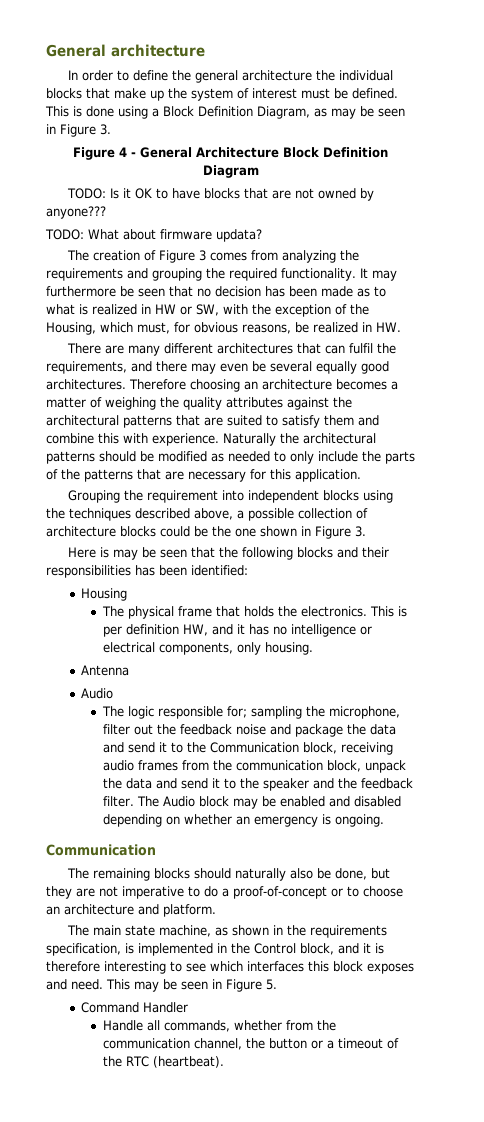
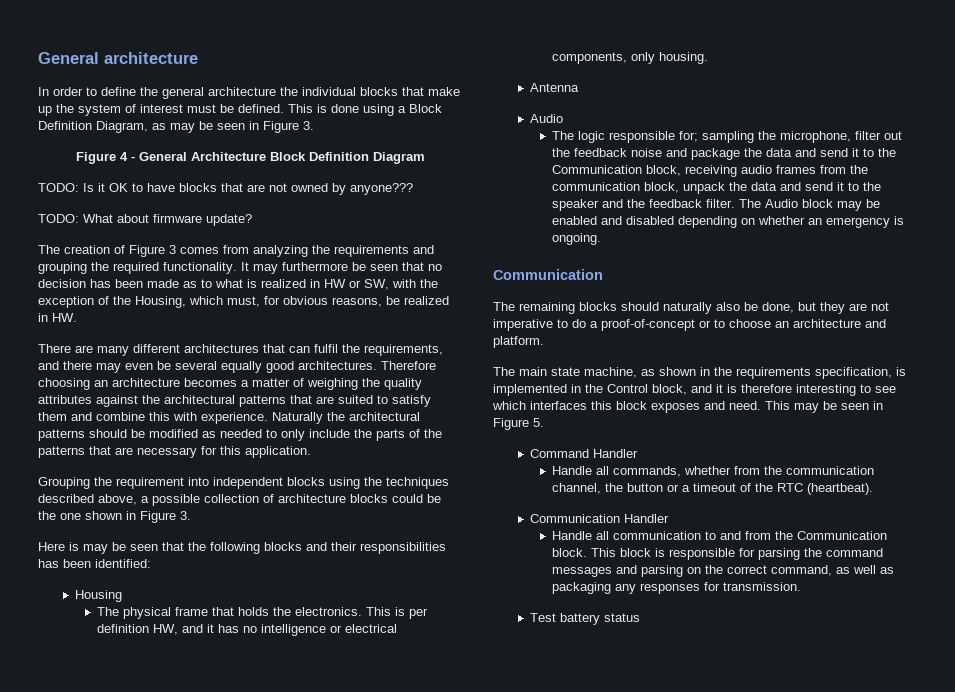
- TODO: What about firmware updata?
+ TODO: What about firmware update?
+ Communication Handler
+ Handle all communication to and from the Communication block. This block is responsible for parsing the command messages and parsing on the correct command, as well as packaging any responses for transmission.
+ Test battery status

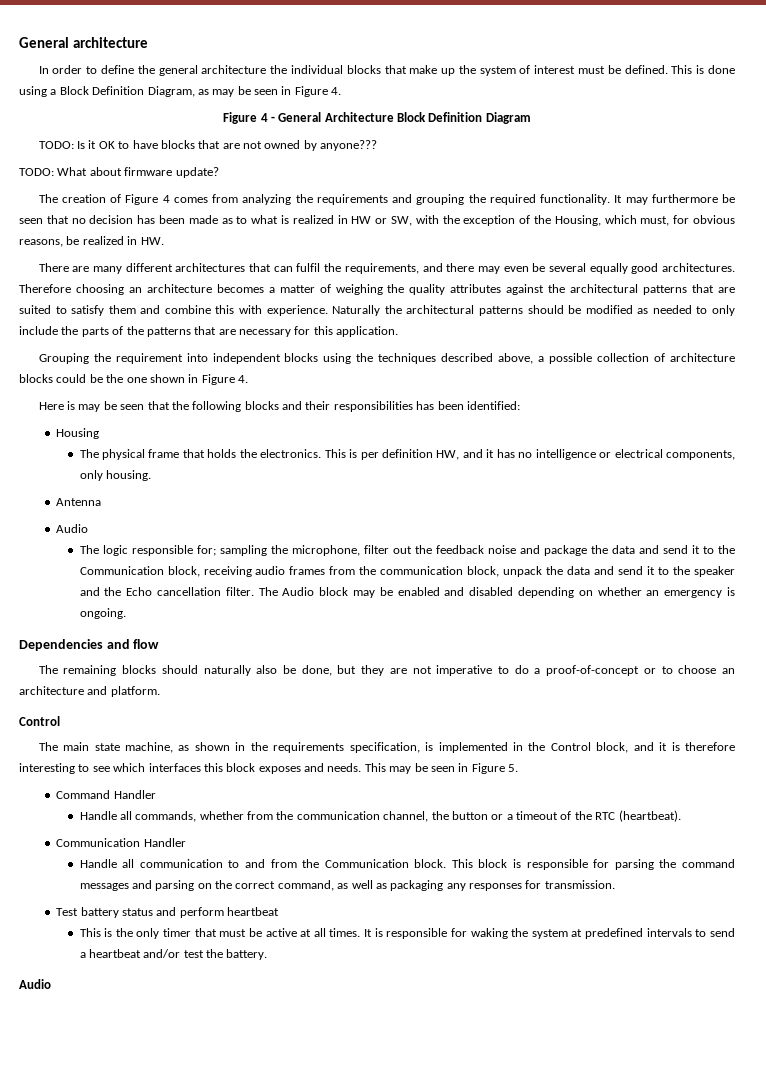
- This is done using a Block Definition Diagram, as may be seen in Figure 3.
+ This is done using a Block Definition Diagram, as may be seen in Figure 4.
- The creation of Figure 3 comes from analyzing the requirements and grouping the required functionality.
+ The creation of Figure 4 comes from analyzing the requirements and grouping the required functionality.
- Grouping the requirement into independent blocks using the techniques described above, a possible collection of architecture blocks could be the one shown in Figure 3.
+ Grouping the requirement into independent blocks using the techniques described above, a possible collection of architecture blocks could be the one shown in Figure 4.
- The logic responsible for; sampling the microphone, filter out the feedback noise and package the data and send it to the Communication block, receiving audio frames from the communication block, unpack the data and send it to the speaker and the feedback filter.
+ The logic responsible for; sampling the microphone, filter out the feedback noise and package the data and send it to the Communication block, receiving audio frames from the communication block, unpack the data and send it to the speaker and the Echo cancellation filter.
  The Audio block may be enabled and disabled depending on whether an emergency is ongoing.
- Communication
+ Dependencies and flow
  The remaining blocks should naturally also be done, but they are not imperative to do a proof-of-concept or to choose an architecture and platform.
+ Control
- The main state machine, as shown in the requirements specification, is implemented in the Control block, and it is therefore interesting to see which interfaces this block exposes and need.
+ The main state machine, as shown in the requirements specification, is implemented in the Control block, and it is therefore interesting to see which interfaces this block exposes and needs.
- Test battery status
+ Test battery status and perform heartbeat
+ This is the only timer that must be active at all times. It is responsible for waking the system at predefined intervals to send a heartbeat and/or test the battery.
+ Audio

